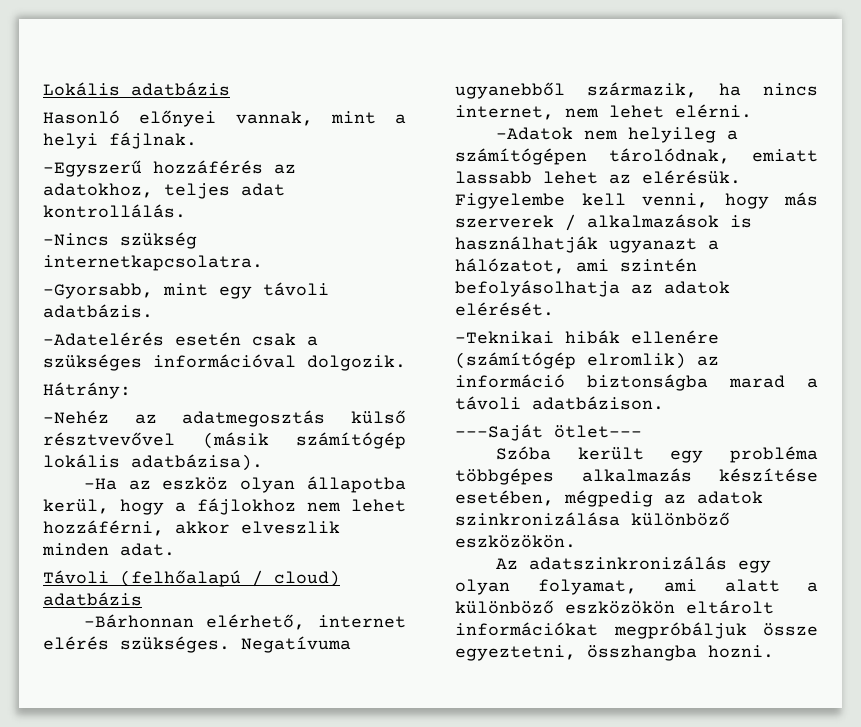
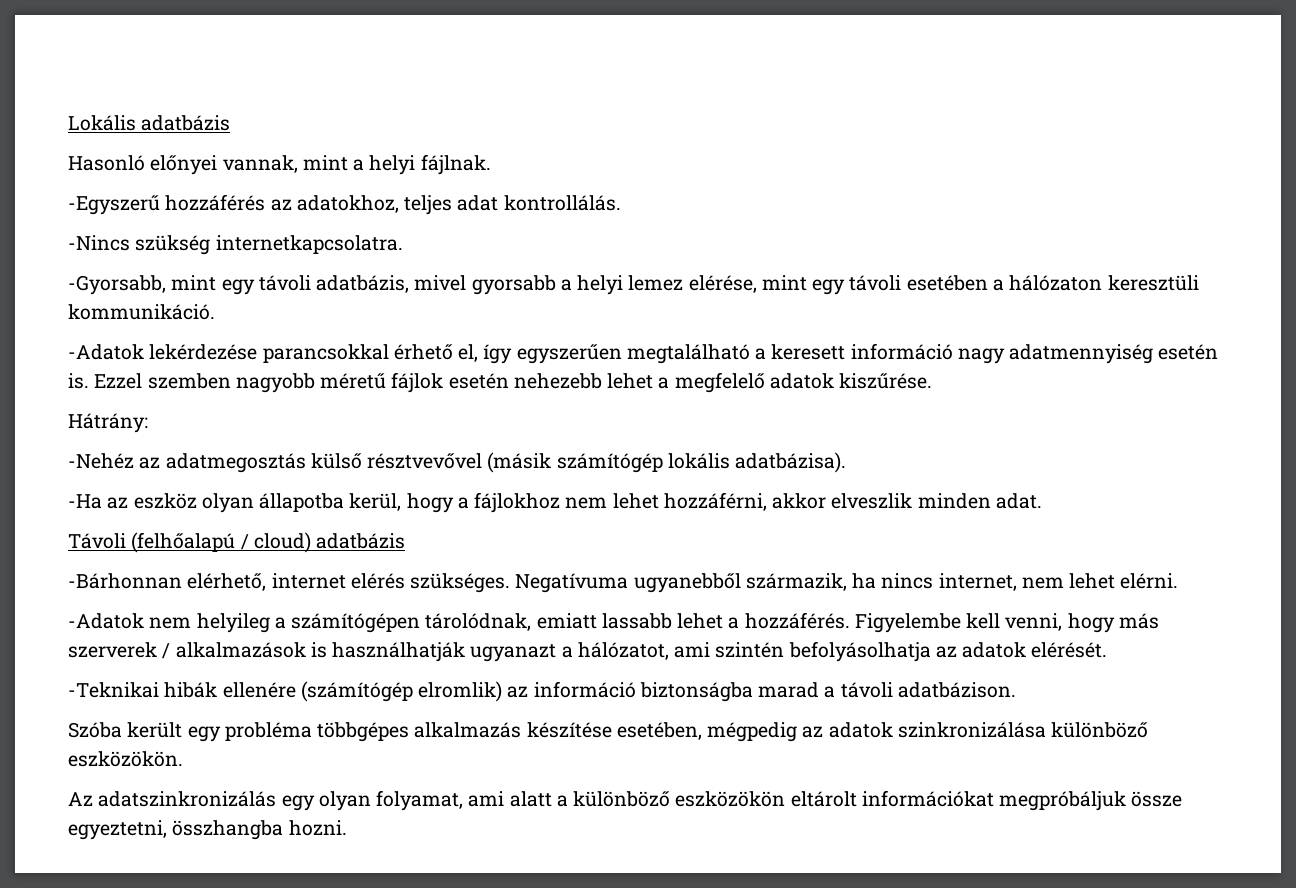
- -Gyorsabb, mint egy távoli adatbázis.
- -Adatelérés esetén csak a szükséges információval dolgozik.
+ -Gyorsabb, mint egy távoli adatbázis, mivel gyorsabb a helyi lemez elérése, mint egy távoli esetében a hálózaton keresztüli kommunikáció.
+ -Adatok lekérdezése parancsokkal érhető el, így egyszerűen megtalálható a keresett információ nagy adatmennyiség esetén is. Ezzel szemben nagyobb méretű fájlok esetén nehezebb lehet a megfelelő adatok kiszűrése.
- -Adatok nem helyileg a számítógépen tárolódnak, emiatt lassabb lehet az elérésük.
+ -Adatok nem helyileg a számítógépen tárolódnak, emiatt lassabb lehet a hozzáférés.
- ---Saját ötlet---

